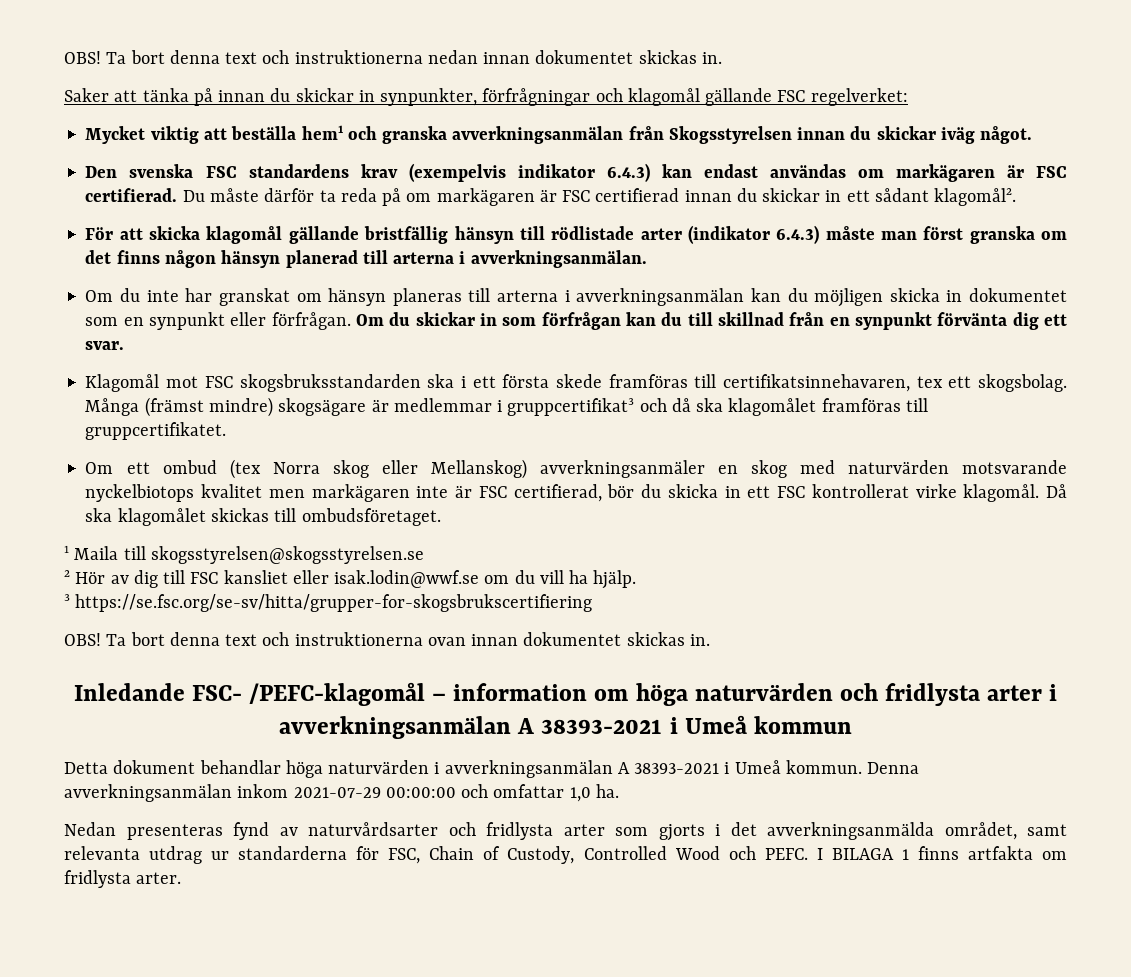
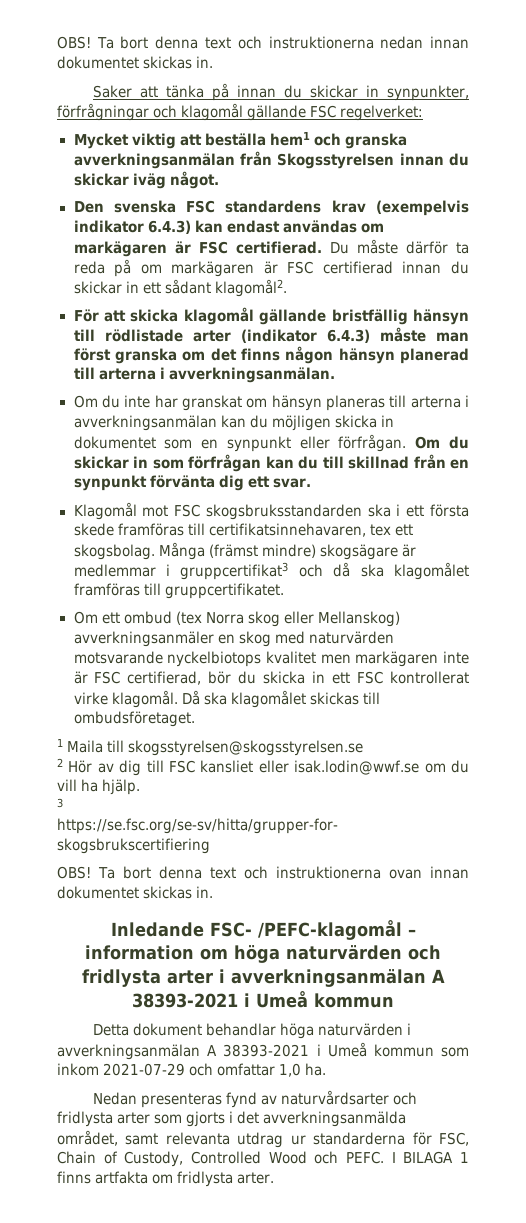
- Detta dokument behandlar höga naturvärden i avverkningsanmälan A 38393-2021 i Umeå kommun. Denna avverkningsanmälan inkom 2021-07-29 00:00:00 och omfattar 1,0 ha.
+ Detta dokument behandlar höga naturvärden i avverkningsanmälan A 38393-2021 i Umeå kommun som inkom 2021-07-29 och omfattar 1,0 ha.

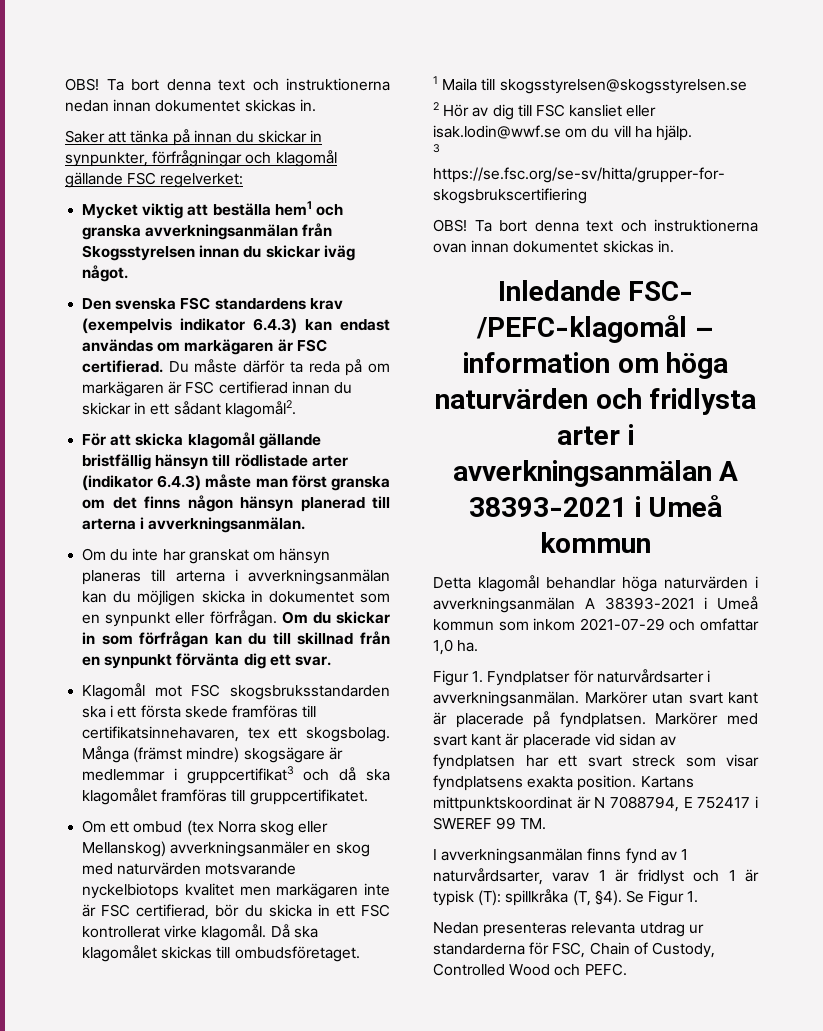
- Detta dokument behandlar höga naturvärden i avverkningsanmälan A 38393-2021 i Umeå kommun som inkom 2021-07-29 och omfattar 1,0 ha.
+ Detta klagomål behandlar höga naturvärden i avverkningsanmälan A 38393-2021 i Umeå kommun som inkom 2021-07-29 och omfattar 1,0 ha.
- Nedan presenteras fynd av naturvårdsarter och fridlysta arter som gjorts i det avverkningsanmälda området, samt relevanta utdrag ur standarderna för FSC, Chain of Custody, Controlled Wood och PEFC. I BILAGA 1 finns artfakta om fridlysta arter.
+ Figur 1. Fyndplatser för naturvårdsarter i avverkningsanmälan. Markörer utan svart kant är placerade på fyndplatsen. Markörer med svart kant är placerade vid sidan av fyndplatsen har ett svart streck som visar fyndplatsens exakta position. Kartans mittpunktskoordinat är N 7088794, E 752417 i SWEREF 99 TM.
+ I avverkningsanmälan finns fynd av 1 naturvårdsarter, varav 1 är fridlyst och 1 är typisk (T): spillkråka (T, §4). Se Figur 1.
+ Nedan presenteras relevanta utdrag ur standarderna för FSC, Chain of Custody, Controlled Wood och PEFC.

